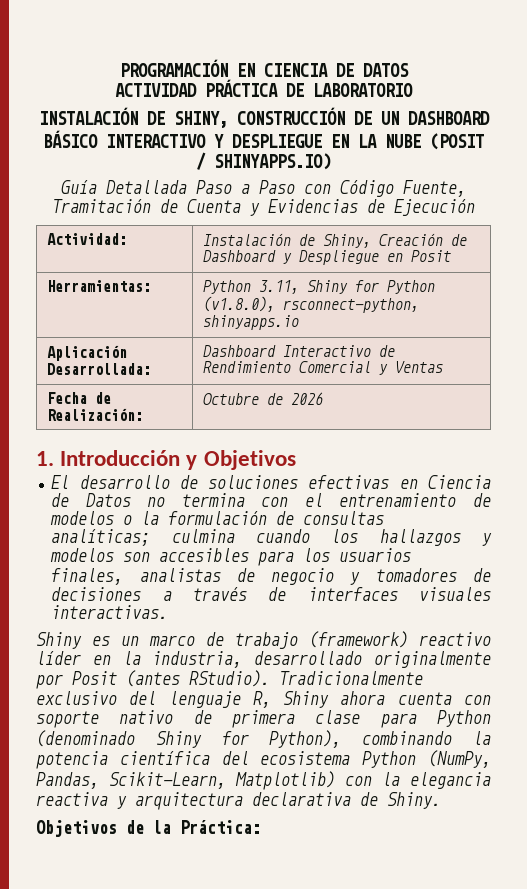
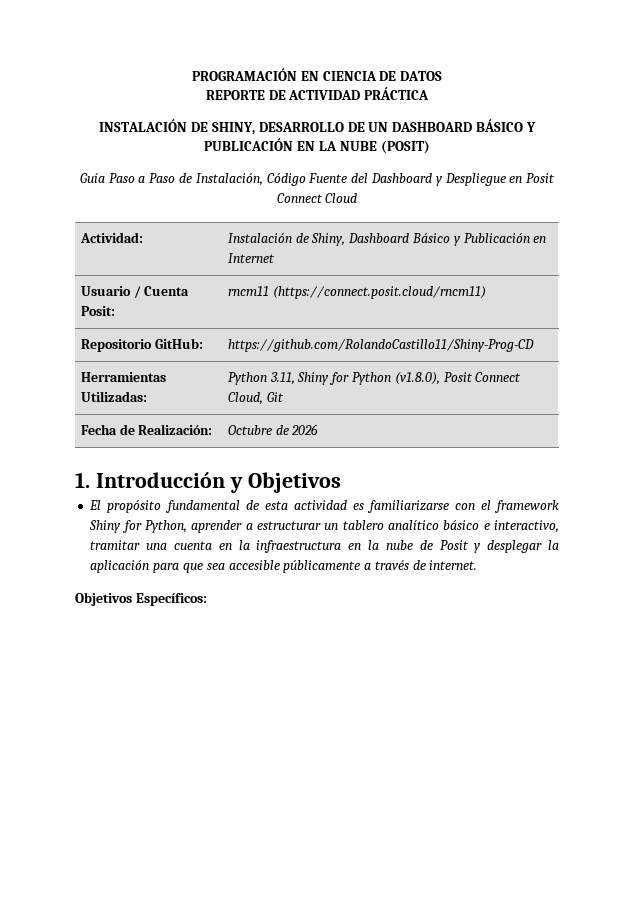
- ACTIVIDAD PRÁCTICA DE LABORATORIO
+ REPORTE DE ACTIVIDAD PRÁCTICA
- INSTALACIÓN DE SHINY, CONSTRUCCIÓN DE UN DASHBOARD BÁSICO INTERACTIVO Y DESPLIEGUE EN LA NUBE (POSIT / SHINYAPPS.IO)
+ INSTALACIÓN DE SHINY, DESARROLLO DE UN DASHBOARD BÁSICO Y PUBLICACIÓN EN LA NUBE (POSIT)
- Guía Detallada Paso a Paso con Código Fuente, Tramitación de Cuenta y Evidencias de Ejecución
- Actividad: | Instalación de Shiny, Creación de Dashboard y Despliegue en Posit
- Herramientas: | Python 3.11, Shiny for Python (v1.8.0), rsconnect-python, shinyapps.io
- Aplicación Desarrollada: | Dashboard Interactivo de Rendimiento Comercial y Ventas
+ Guía Paso a Paso de Instalación, Código Fuente del Dashboard y Despliegue en Posit Connect Cloud
+ Actividad: | Instalación de Shiny, Dashboard Básico y Publicación en Internet
+ Usuario / Cuenta Posit: | rncm11 (https://connect.posit.cloud/rncm11)
+ Repositorio GitHub: | https://github.com/RolandoCastillo11/Shiny-Prog-CD
+ Herramientas Utilizadas: | Python 3.11, Shiny for Python (v1.8.0), Posit Connect Cloud, Git
- El desarrollo de soluciones efectivas en Ciencia de Datos no termina con el entrenamiento de modelos o la formulación de consultas analíticas; culmina cuando los hallazgos y modelos son accesibles para los usuarios finales, analistas de negocio y tomadores de decisiones a través de interfaces visuales interactivas.
- Shiny es un marco de trabajo (framework) reactivo líder en la industria, desarrollado originalmente por Posit (antes RStudio). Tradicionalmente exclusivo del lenguaje R, Shiny ahora cuenta con soporte nativo de primera clase para Python (denominado Shiny for Python), combinando la potencia científica del ecosistema Python (NumPy, Pandas, Scikit-Learn, Matplotlib) con la elegancia reactiva y arquitectura declarativa de Shiny.
- Objetivos de la Práctica:
+ El propósito fundamental de esta actividad es familiarizarse con el framework Shiny for Python, aprender a estructurar un tablero analítico básico e interactivo, tramitar una cuenta en la infraestructura en la nube de Posit y desplegar la aplicación para que sea accesible públicamente a través de internet.
+ Objetivos Específicos:

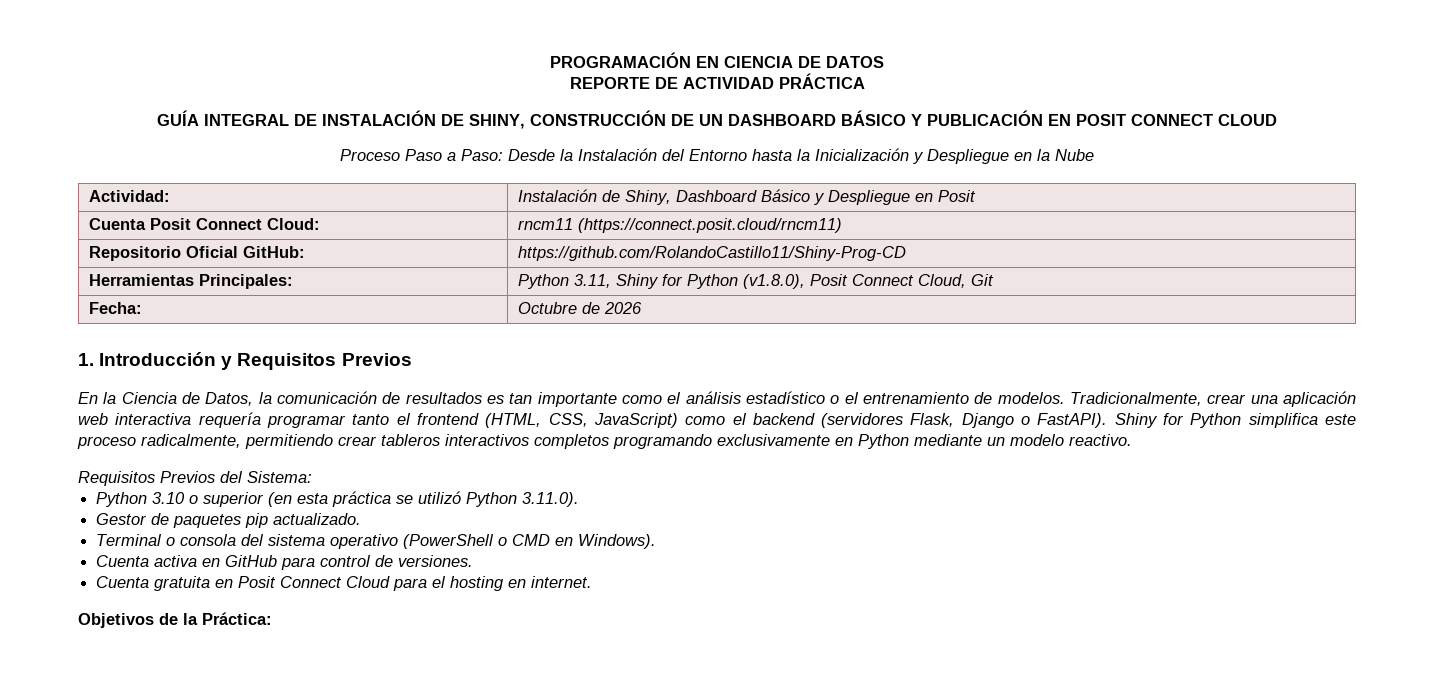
- INSTALACIÓN DE SHINY, DESARROLLO DE UN DASHBOARD BÁSICO Y PUBLICACIÓN EN LA NUBE (POSIT)
- Guía Paso a Paso de Instalación, Código Fuente del Dashboard y Despliegue en Posit Connect Cloud
+ GUÍA INTEGRAL DE INSTALACIÓN DE SHINY, CONSTRUCCIÓN DE UN DASHBOARD BÁSICO Y PUBLICACIÓN EN POSIT CONNECT CLOUD
+ Proceso Paso a Paso: Desde la Instalación del Entorno hasta la Inicialización y Despliegue en la Nube
- Actividad: | Instalación de Shiny, Dashboard Básico y Publicación en Internet
- Usuario / Cuenta Posit: | rncm11 (https://connect.posit.cloud/rncm11)
+ Actividad: | Instalación de Shiny, Dashboard Básico y Despliegue en Posit
+ Cuenta Posit Connect Cloud: | rncm11 (https://connect.posit.cloud/rncm11)
- Repositorio GitHub: | https://github.com/RolandoCastillo11/Shiny-Prog-CD
+ Repositorio Oficial GitHub: | https://github.com/RolandoCastillo11/Shiny-Prog-CD
- Herramientas Utilizadas: | Python 3.11, Shiny for Python (v1.8.0), Posit Connect Cloud, Git
+ Herramientas Principales: | Python 3.11, Shiny for Python (v1.8.0), Posit Connect Cloud, Git
- Fecha de Realización: | Octubre de 2026
+ Fecha: | Octubre de 2026
- 1. Introducción y Objetivos
- El propósito fundamental de esta actividad es familiarizarse con el framework Shiny for Python, aprender a estructurar un tablero analítico básico e interactivo, tramitar una cuenta en la infraestructura en la nube de Posit y desplegar la aplicación para que sea accesible públicamente a través de internet.
+ 1. Introducción y Requisitos Previos
+ En la Ciencia de Datos, la comunicación de resultados es tan importante como el análisis estadístico o el entrenamiento de modelos. Tradicionalmente, crear una aplicación web interactiva requería programar tanto el frontend (HTML, CSS, JavaScript) como el backend (servidores Flask, Django o FastAPI). Shiny for Python simplifica este proceso radicalmente, permitiendo crear tableros interactivos completos programando exclusivamente en Python mediante un modelo reactivo.
+ Requisitos Previos del Sistema:
+ Python 3.10 o superior (en esta práctica se utilizó Python 3.11.0).
+ Gestor de paquetes pip actualizado.
+ Terminal o consola del sistema operativo (PowerShell o CMD en Windows).
+ Cuenta activa en GitHub para control de versiones.
+ Cuenta gratuita en Posit Connect Cloud para el hosting en internet.
- Objetivos Específicos:
+ Objetivos de la Práctica:

